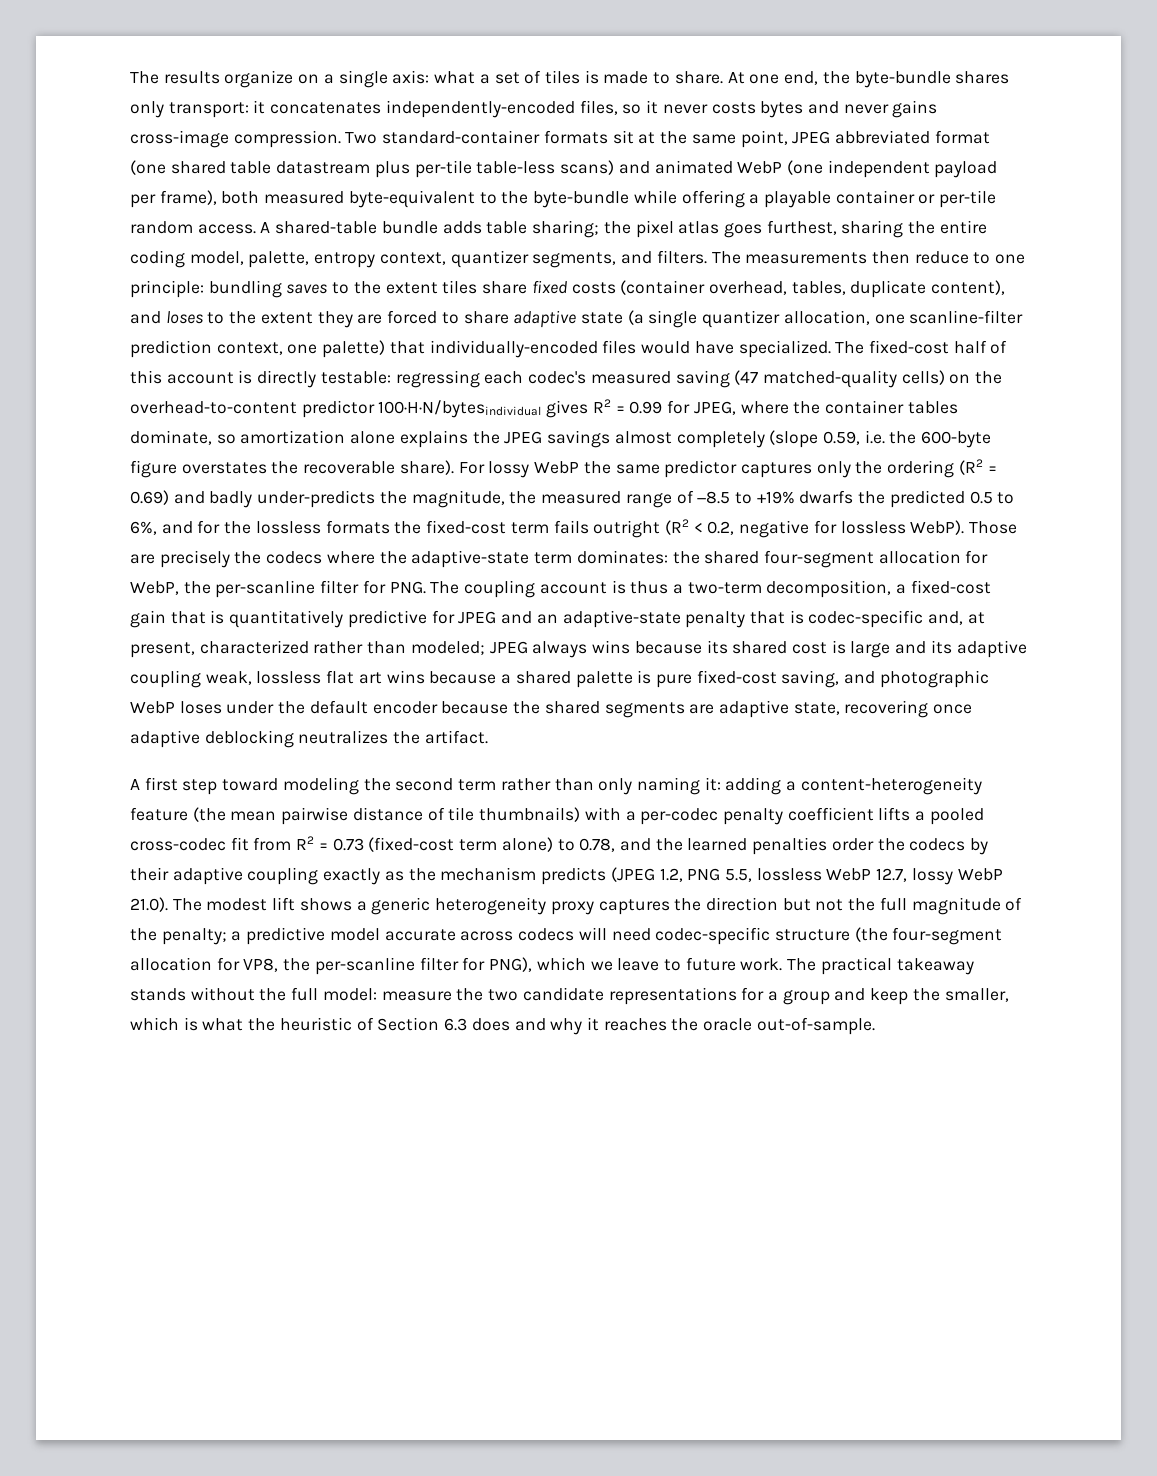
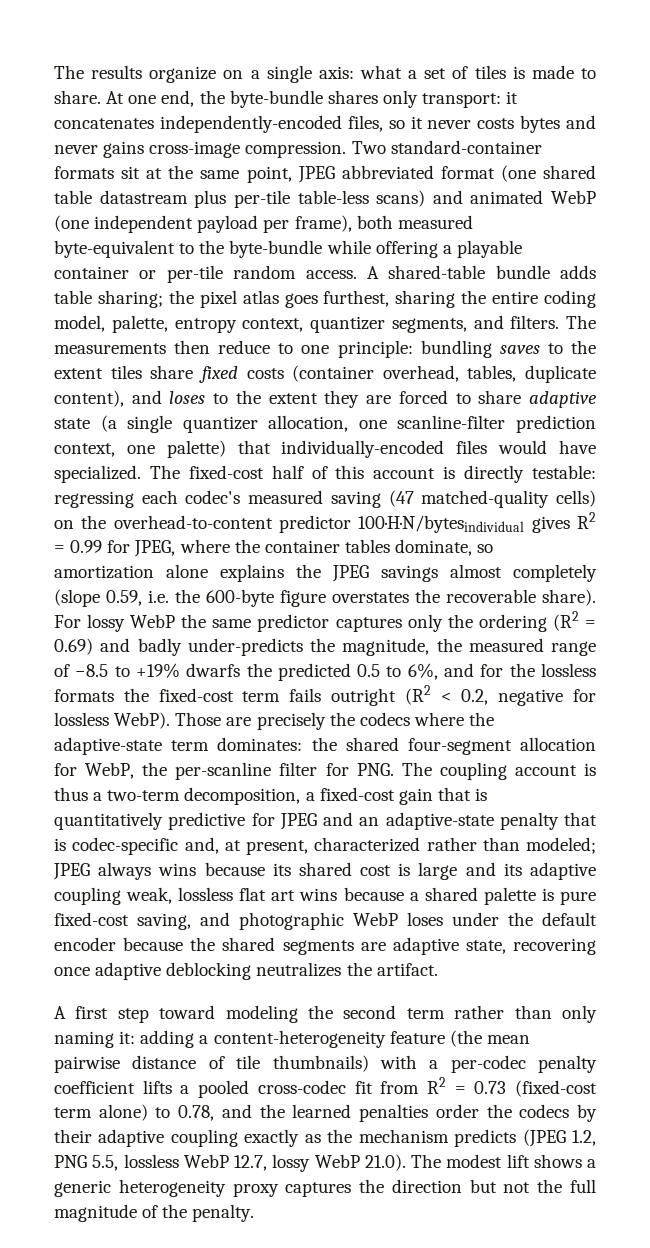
- adding a content-heterogeneity feature (the mean pairwise distance of tile thumbnails) with a per-codec penalty coefficient lifts a pooled cross-codec fit from R2 = 0.73 (fixed-cost term alone) to 0.78, and the learned penalties order the codecs by their adaptive coupling exactly as the mechanism predicts (JPEG 1.2, PNG 5.5, lossless WebP 12.7, lossy WebP 21.0). The modest lift shows a generic heterogeneity proxy captures the direction but not the full magnitude of the penalty; a predictive model accurate across codecs will need codec-specific structure (the four-segment allocation for VP8, the per-scanline filter for PNG), which we leave to future work. The practical takeaway stands without the full model: measure the two candidate representations for a group and keep the smaller, which is what the heuristic of Section 6.3 does and why it reaches the oracle out-of-sample.
+ adding a content-heterogeneity feature (the mean pairwise distance of tile thumbnails) with a per-codec penalty coefficient lifts a pooled cross-codec fit from R2 = 0.73 (fixed-cost term alone) to 0.78, and the learned penalties order the codecs by their adaptive coupling exactly as the mechanism predicts (JPEG 1.2, PNG 5.5, lossless WebP 12.7, lossy WebP 21.0). The modest lift shows a generic heterogeneity proxy captures the direction but not the full magnitude of the penalty.

